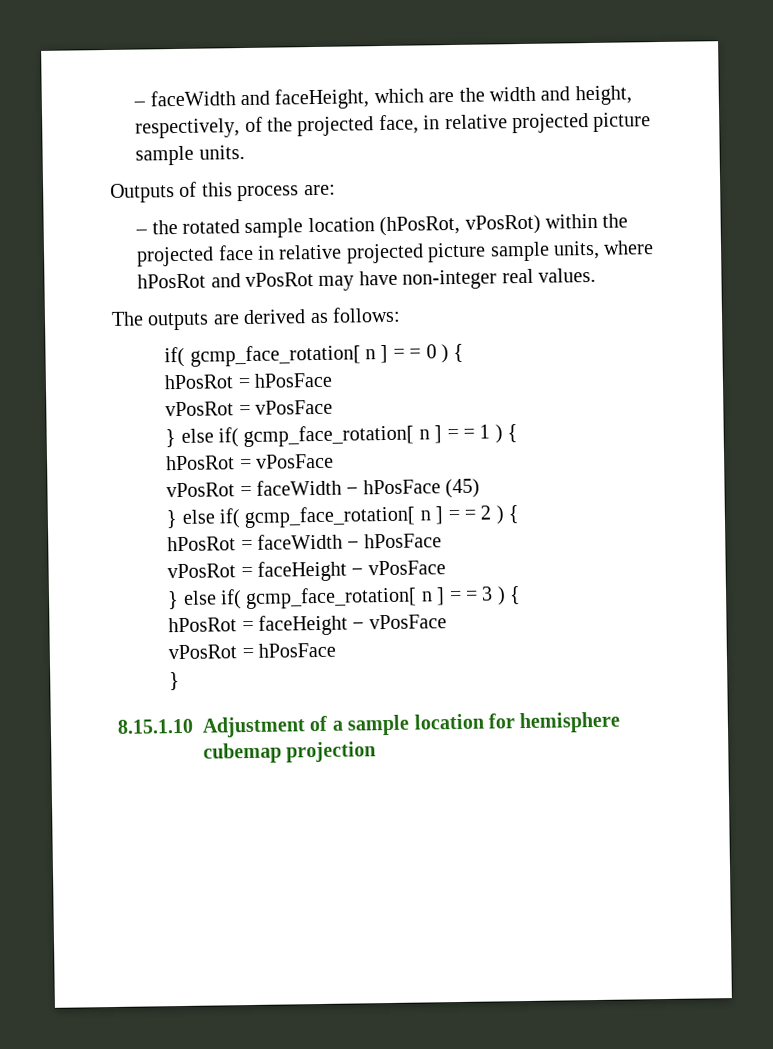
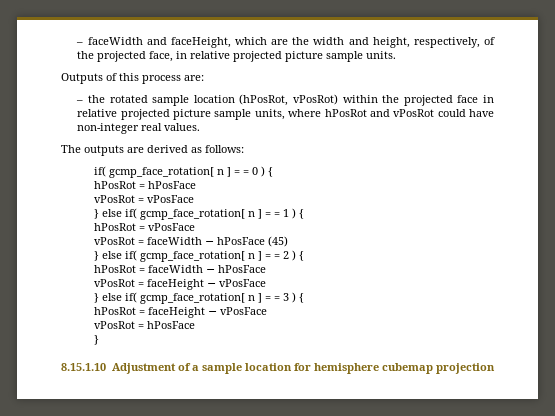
- – the rotated sample location (hPosRot, vPosRot) within the projected face in relative projected picture sample units, where hPosRot and vPosRot may have non-integer real values.
+ – the rotated sample location (hPosRot, vPosRot) within the projected face in relative projected picture sample units, where hPosRot and vPosRot could have non-integer real values.

